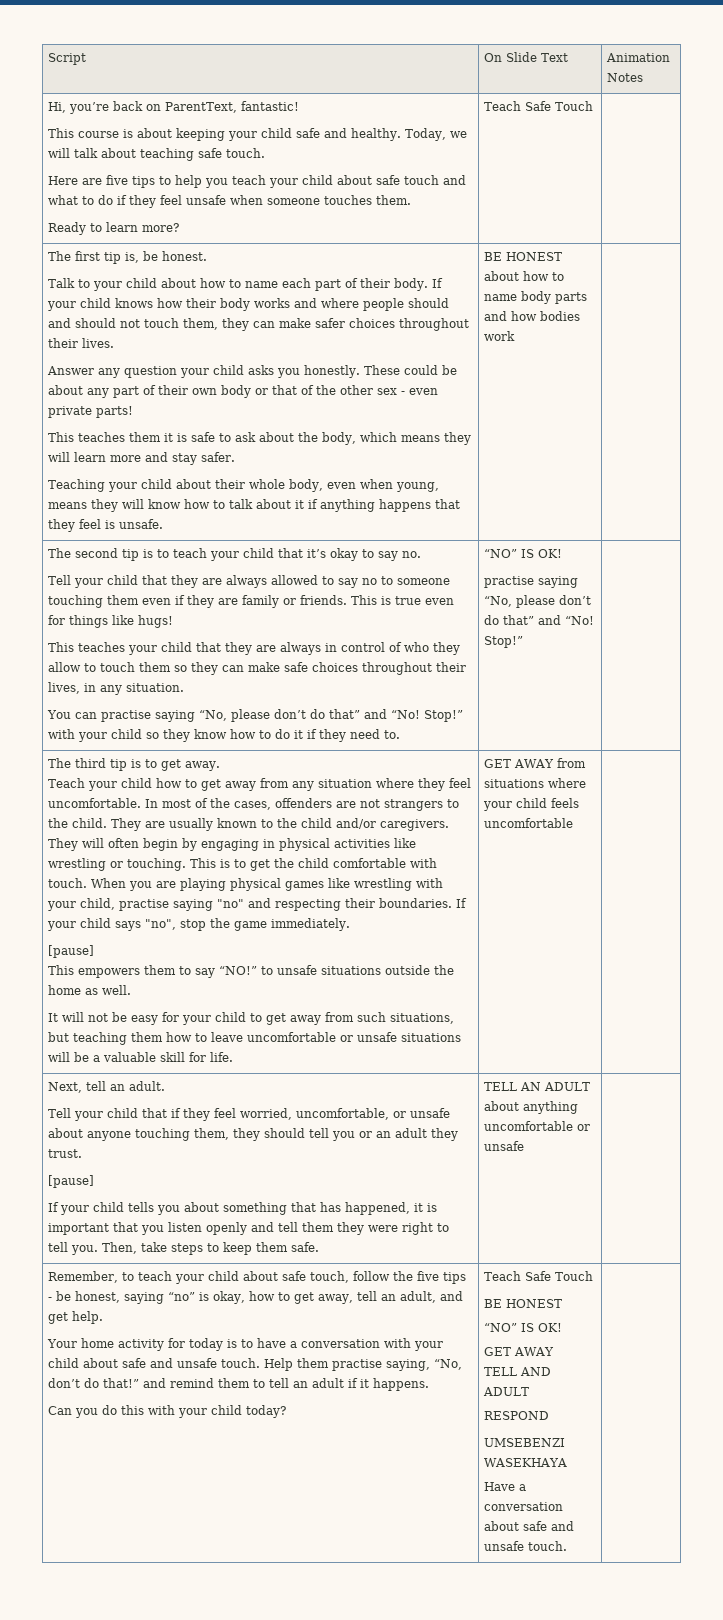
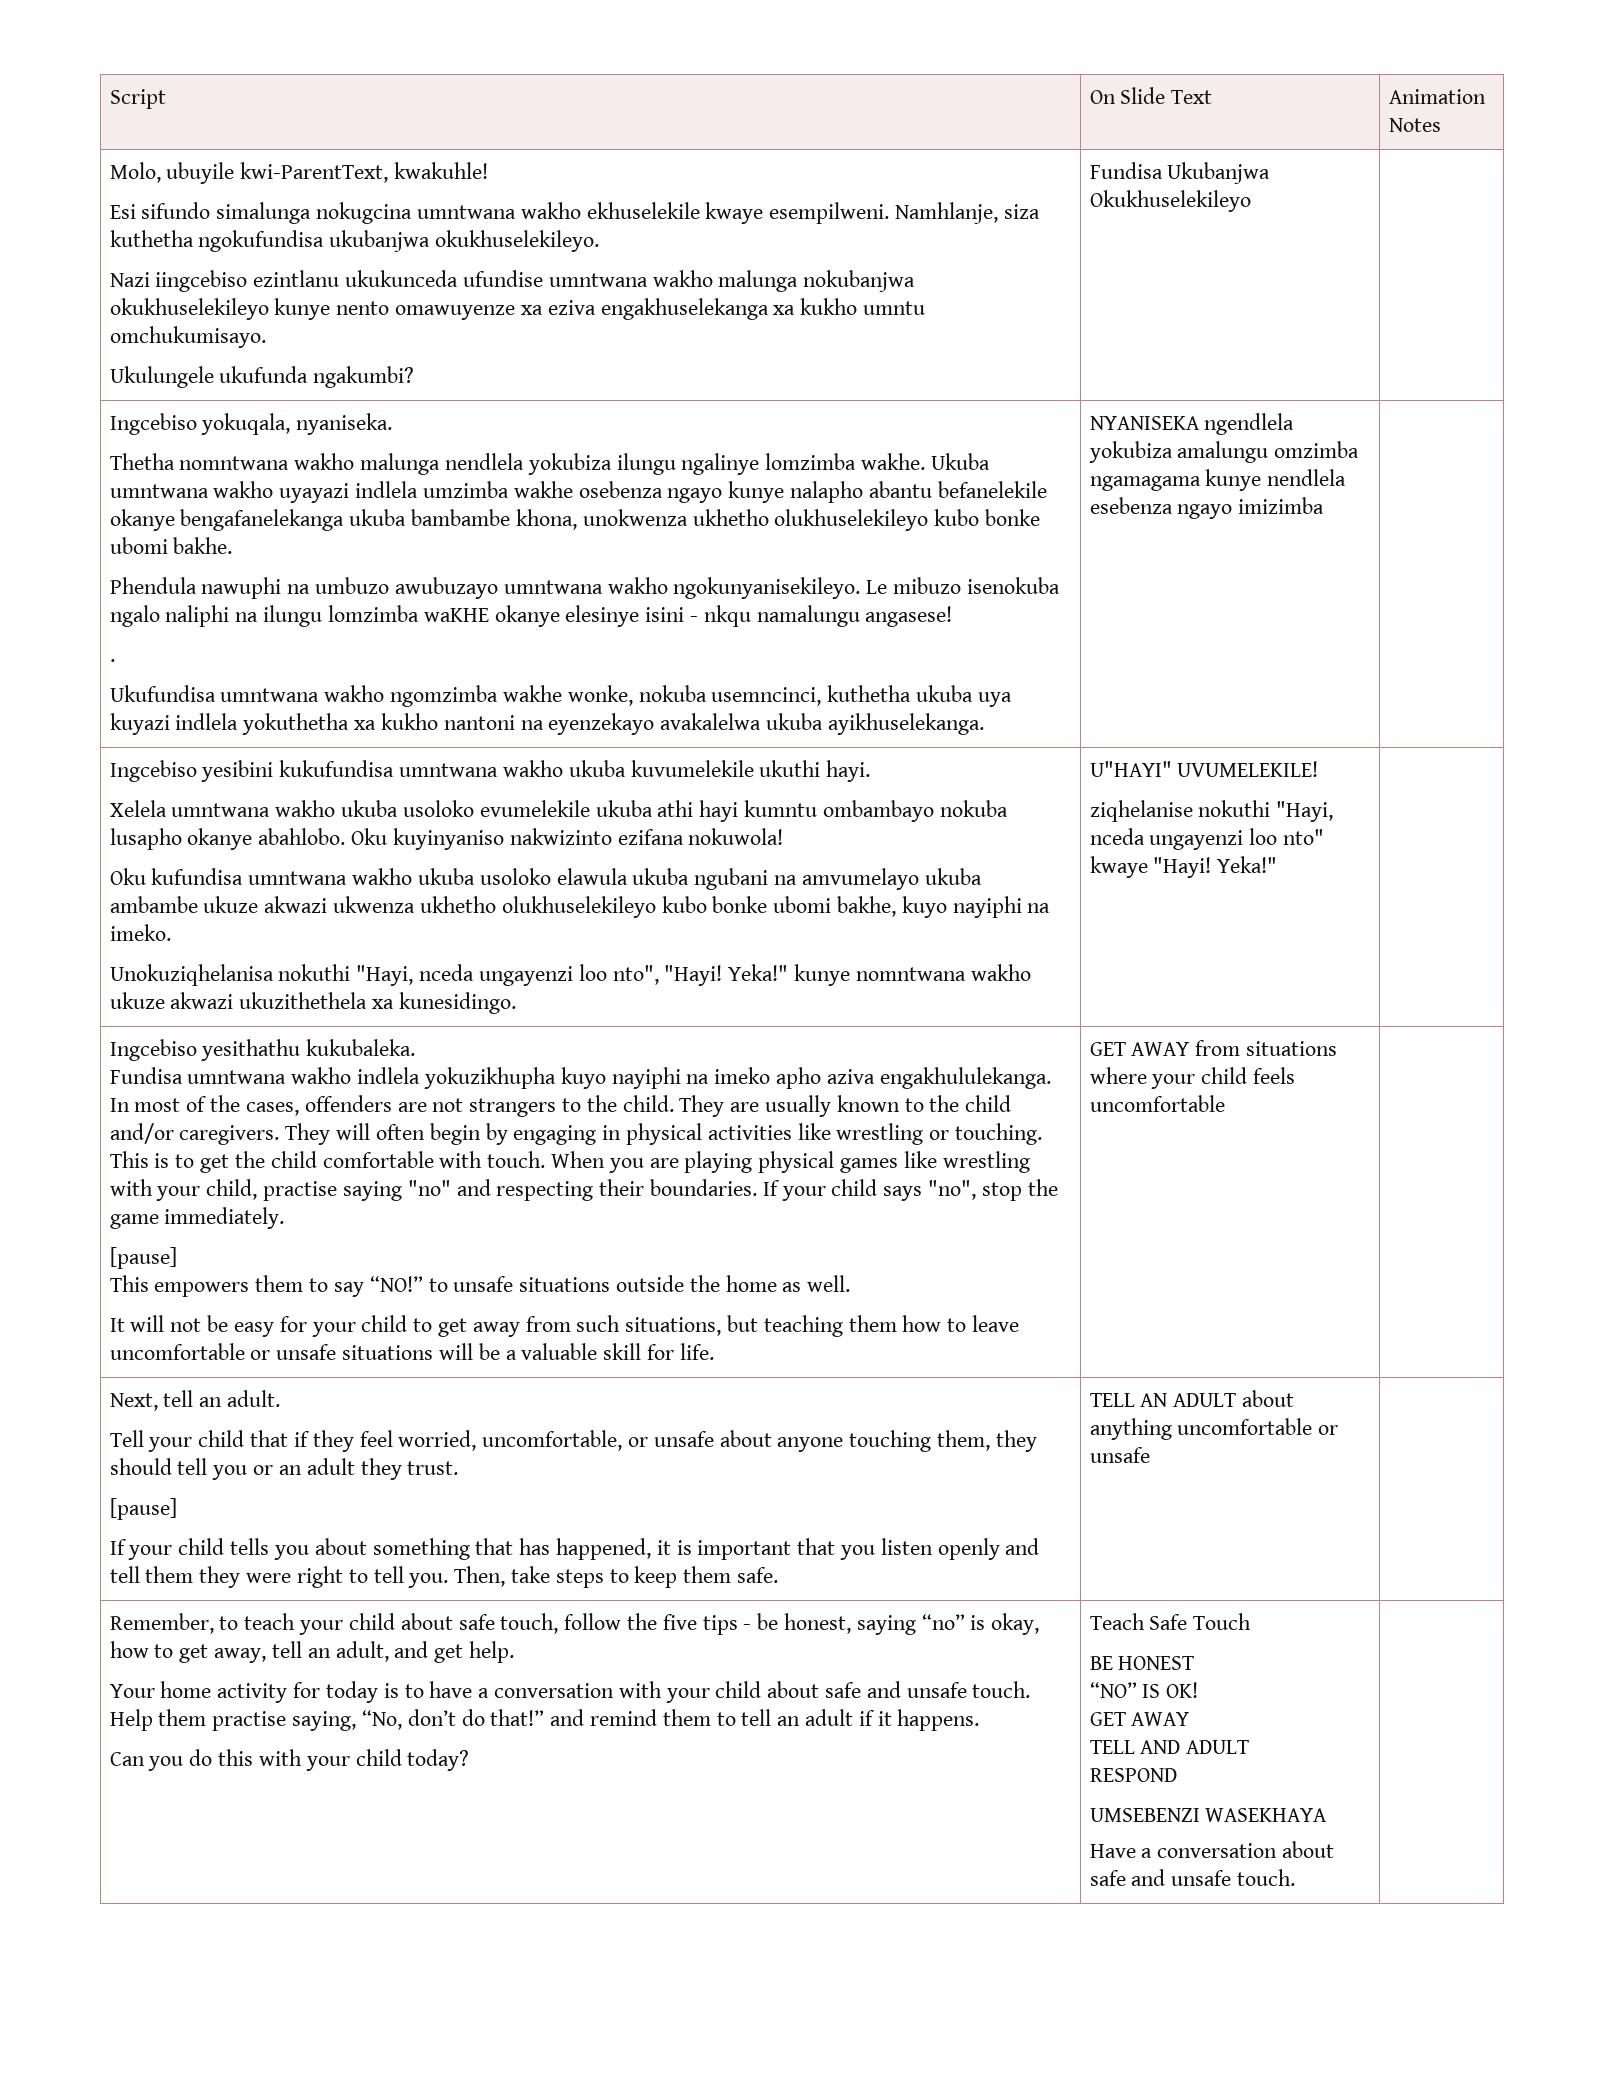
- Hi, you’re back on ParentText, fantastic!
- This course is about keeping your child safe and healthy. Today, we will talk about teaching safe touch.
- Here are five tips to help you teach your child about safe touch and what to do if they feel unsafe when someone touches them.
- Ready to learn more? | Teach Safe Touch |
- The first tip is, be honest.
- Talk to your child about how to name each part of their body. If your child knows how their body works and where people should and should not touch them, they can make safer choices throughout their lives.
- Answer any question your child asks you honestly. These could be about any part of their own body or that of the other sex - even private parts!
- This teaches them it is safe to ask about the body, which means they will learn more and stay safer.
- Teaching your child about their whole body, even when young, means they will know how to talk about it if anything happens that they feel is unsafe. | BE HONEST about how to name body parts and how bodies work |
- The second tip is to teach your child that it’s okay to say no.
- Tell your child that they are always allowed to say no to someone touching them even if they are family or friends. This is true even for things like hugs!
- This teaches your child that they are always in control of who they allow to touch them so they can make safe choices throughout their lives, in any situation.
- You can practise saying “No, please don’t do that” and “No! Stop!” with your child so they know how to do it if they need to. | “NO” IS OK!
- practise saying “No, please don’t do that” and “No! Stop!” |
- The third tip is to get away.
- Teach your child how to get away from any situation where they feel uncomfortable.
+ Molo, ubuyile kwi-ParentText, kwakuhle!
+ Esi sifundo simalunga nokugcina umntwana wakho ekhuselekile kwaye esempilweni. Namhlanje, siza kuthetha ngokufundisa ukubanjwa okukhuselekileyo.
+ Nazi iingcebiso ezintlanu ukukunceda ufundise umntwana wakho malunga nokubanjwa okukhuselekileyo kunye nento omawuyenze xa eziva engakhuselekanga xa kukho umntu omchukumisayo.
+ Ukulungele ukufunda ngakumbi? | Fundisa Ukubanjwa Okukhuselekileyo |
+ Ingcebiso yokuqala, nyaniseka.
+ Thetha nomntwana wakho malunga nendlela yokubiza ilungu ngalinye lomzimba wakhe. Ukuba umntwana wakho uyayazi indlela umzimba wakhe osebenza ngayo kunye nalapho abantu befanelekile okanye bengafanelekanga ukuba bambambe khona, unokwenza ukhetho olukhuselekileyo kubo bonke ubomi bakhe.
+ Phendula nawuphi na umbuzo awubuzayo umntwana wakho ngokunyanisekileyo. Le mibuzo isenokuba ngalo naliphi na ilungu lomzimba waKHE okanye elesinye isini - nkqu namalungu angasese!
+ .
+ Ukufundisa umntwana wakho ngomzimba wakhe wonke, nokuba usemncinci, kuthetha ukuba uya kuyazi indlela yokuthetha xa kukho nantoni na eyenzekayo avakalelwa ukuba ayikhuselekanga. | NYANISEKA ngendlela yokubiza amalungu omzimba ngamagama kunye nendlela esebenza ngayo imizimba |
+ Ingcebiso yesibini kukufundisa umntwana wakho ukuba kuvumelekile ukuthi hayi.
+ Xelela umntwana wakho ukuba usoloko evumelekile ukuba athi hayi kumntu ombambayo nokuba lusapho okanye abahlobo. Oku kuyinyaniso nakwizinto ezifana nokuwola!
+ Oku kufundisa umntwana wakho ukuba usoloko elawula ukuba ngubani na amvumelayo ukuba ambambe ukuze akwazi ukwenza ukhetho olukhuselekileyo kubo bonke ubomi bakhe, kuyo nayiphi na imeko.
+ Unokuziqhelanisa nokuthi "Hayi, nceda ungayenzi loo nto", "Hayi! Yeka!" kunye nomntwana wakho ukuze akwazi ukuzithethela xa kunesidingo. | U"HAYI" UVUMELEKILE!
+ ziqhelanise nokuthi "Hayi, nceda ungayenzi loo nto" kwaye "Hayi! Yeka!" |
+ Ingcebiso yesithathu kukubaleka.
+ Fundisa umntwana wakho indlela yokuzikhupha kuyo nayiphi na imeko apho aziva engakhululekanga.

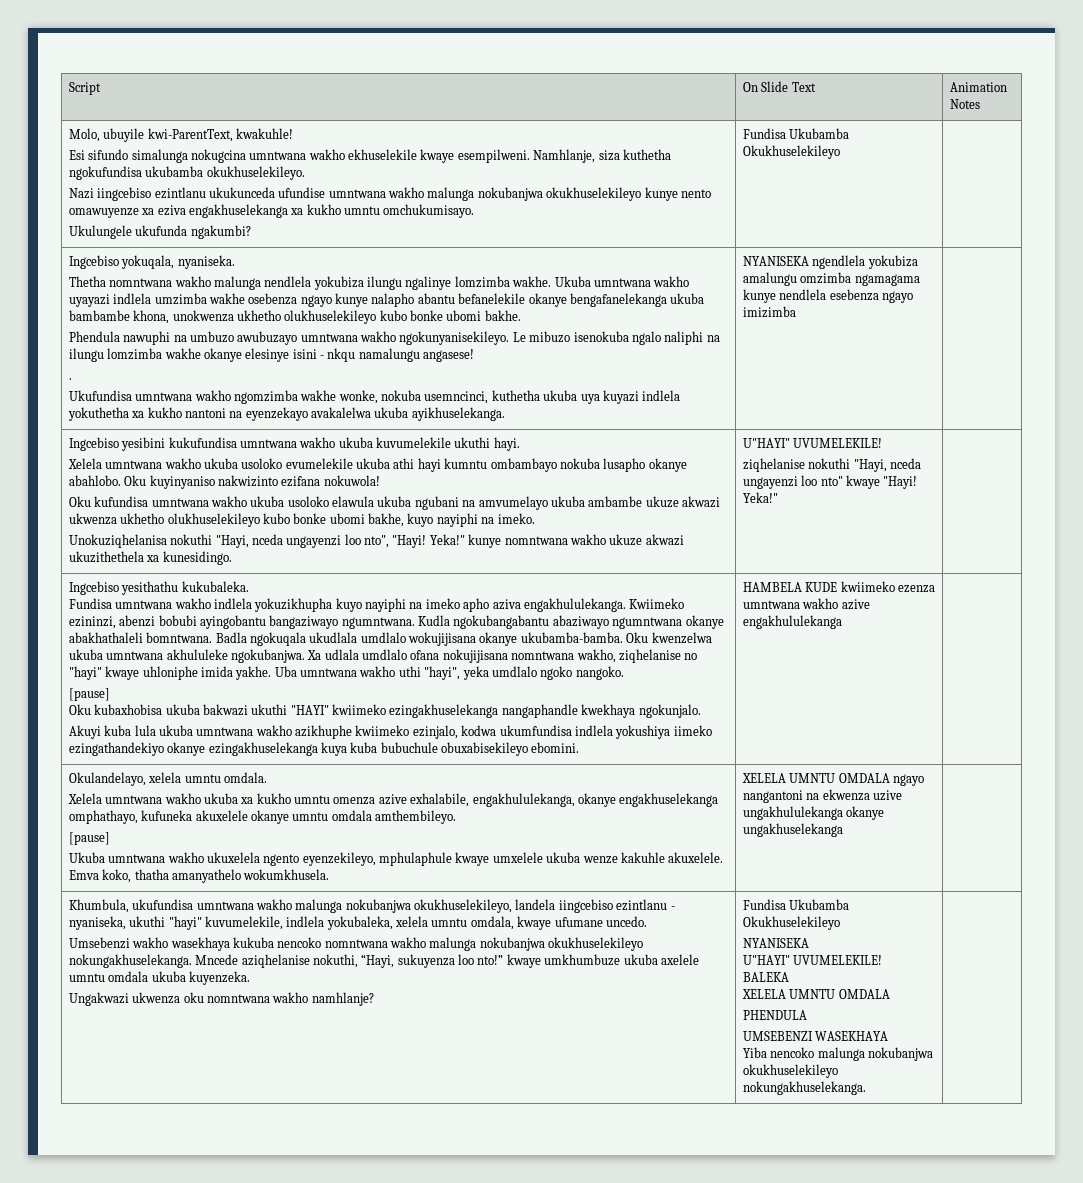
- Namhlanje, siza kuthetha ngokufundisa ukubanjwa okukhuselekileyo.
+ Namhlanje, siza kuthetha ngokufundisa ukubamba okukhuselekileyo.
- Ukulungele ukufunda ngakumbi? | Fundisa Ukubanjwa Okukhuselekileyo
+ Ukulungele ukufunda ngakumbi? | Fundisa Ukubamba Okukhuselekileyo
- Le mibuzo isenokuba ngalo naliphi na ilungu lomzimba waKHE okanye elesinye isini - nkqu namalungu angasese!
+ Le mibuzo isenokuba ngalo naliphi na ilungu lomzimba wakhe okanye elesinye isini - nkqu namalungu angasese!
- In most of the cases, offenders are not strangers to the child. They are usually known to the child and/or caregivers. They will often begin by engaging in physical activities like wrestling or touching. This is to get the child comfortable with touch. When you are playing physical games like wrestling with your child, practise saying "no" and respecting their boundaries. If your child says "no", stop the game immediately.
+ Kwiimeko ezininzi, abenzi bobubi ayingobantu bangaziwayo ngumntwana. Kudla ngokubangabantu abaziwayo ngumntwana okanye abakhathaleli bomntwana. Badla ngokuqala ukudlala umdlalo wokujijisana okanye ukubamba-bamba. Oku kwenzelwa ukuba umntwana akhululeke ngokubanjwa. Xa udlala umdlalo ofana nokujijisana nomntwana wakho, ziqhelanise no "hayi" kwaye uhloniphe imida yakhe. Uba umntwana wakho uthi "hayi", yeka umdlalo ngoko nangoko.
  [pause]
- This empowers them to say “NO!” to unsafe situations outside the home as well.
- It will not be easy for your child to get away from such situations, but teaching them how to leave uncomfortable or unsafe situations will be a valuable skill for life. | GET AWAY from situations where your child feels uncomfortable |
- Next, tell an adult.
- Tell your child that if they feel worried, uncomfortable, or unsafe about anyone touching them, they should tell you or an adult they trust.
+ Oku kubaxhobisa ukuba bakwazi ukuthi "HAYI" kwiimeko ezingakhuselekanga nangaphandle kwekhaya ngokunjalo.
+ Akuyi kuba lula ukuba umntwana wakho azikhuphe kwiimeko ezinjalo, kodwa ukumfundisa indlela yokushiya iimeko ezingathandekiyo okanye ezingakhuselekanga kuya kuba bubuchule obuxabisekileyo ebomini. | HAMBELA KUDE kwiimeko ezenza umntwana wakho azive engakhululekanga |
+ Okulandelayo, xelela umntu omdala.
+ Xelela umntwana wakho ukuba xa kukho umntu omenza azive exhalabile, engakhululekanga, okanye engakhuselekanga omphathayo, kufuneka akuxelele okanye umntu omdala amthembileyo.
  [pause]
- If your child tells you about something that has happened, it is important that you listen openly and tell them they were right to tell you. Then, take steps to keep them safe. | TELL AN ADULT about anything uncomfortable or unsafe |
- Remember, to teach your child about safe touch, follow the five tips - be honest, saying “no” is okay, how to get away, tell an adult, and get help.
- Your home activity for today is to have a conversation with your child about safe and unsafe touch. Help them practise saying, “No, don’t do that!” and remind them to tell an adult if it happens.
- Can you do this with your child today? | Teach Safe Touch
- BE HONEST
- “NO” IS OK!
- GET AWAY
- TELL AND ADULT
- RESPOND
+ Ukuba umntwana wakho ukuxelela ngento eyenzekileyo, mphulaphule kwaye umxelele ukuba wenze kakuhle akuxelele. Emva koko, thatha amanyathelo wokumkhusela. | XELELA UMNTU OMDALA ngayo nangantoni na ekwenza uzive ungakhululekanga okanye ungakhuselekanga |
+ Khumbula, ukufundisa umntwana wakho malunga nokubanjwa okukhuselekileyo, landela iingcebiso ezintlanu - nyaniseka, ukuthi "hayi" kuvumelekile, indlela yokubaleka, xelela umntu omdala, kwaye ufumane uncedo.
+ Umsebenzi wakho wasekhaya kukuba nencoko nomntwana wakho malunga nokubanjwa okukhuselekileyo nokungakhuselekanga. Mncede aziqhelanise nokuthi, “Hayi, sukuyenza loo nto!” kwaye umkhumbuze ukuba axelele umntu omdala ukuba kuyenzeka.
+ Ungakwazi ukwenza oku nomntwana wakho namhlanje? | Fundisa Ukubamba Okukhuselekileyo
+ NYANISEKA
+ U"HAYI" UVUMELEKILE!
+ BALEKA
+ XELELA UMNTU OMDALA
+ PHENDULA
  UMSEBENZI WASEKHAYA
- Have a conversation about safe and unsafe touch.
+ Yiba nencoko malunga nokubanjwa okukhuselekileyo nokungakhuselekanga.

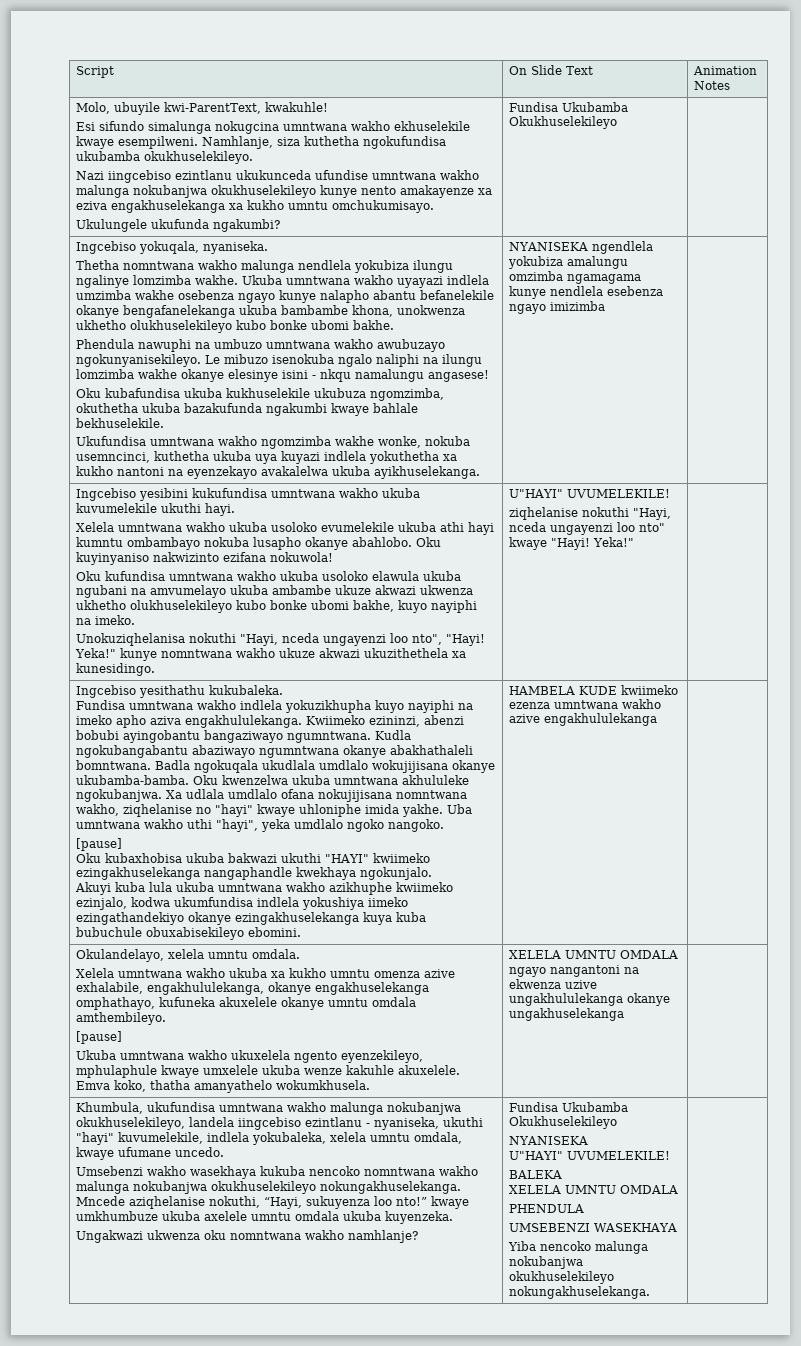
- Nazi iingcebiso ezintlanu ukukunceda ufundise umntwana wakho malunga nokubanjwa okukhuselekileyo kunye nento omawuyenze xa eziva engakhuselekanga xa kukho umntu omchukumisayo.
+ Nazi iingcebiso ezintlanu ukukunceda ufundise umntwana wakho malunga nokubanjwa okukhuselekileyo kunye nento amakayenze xa eziva engakhuselekanga xa kukho umntu omchukumisayo.
- Phendula nawuphi na umbuzo awubuzayo umntwana wakho ngokunyanisekileyo.
+ Phendula nawuphi na umbuzo umntwana wakho awubuzayo ngokunyanisekileyo.
- .
+ Oku kubafundisa ukuba kukhuselekile ukubuza ngomzimba, okuthetha ukuba bazakufunda ngakumbi kwaye bahlale bekhuselekile.

